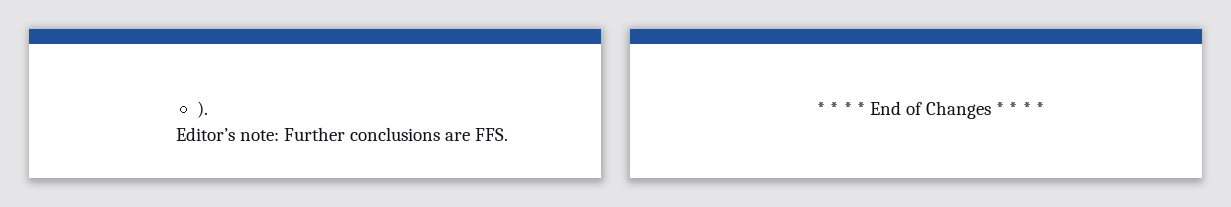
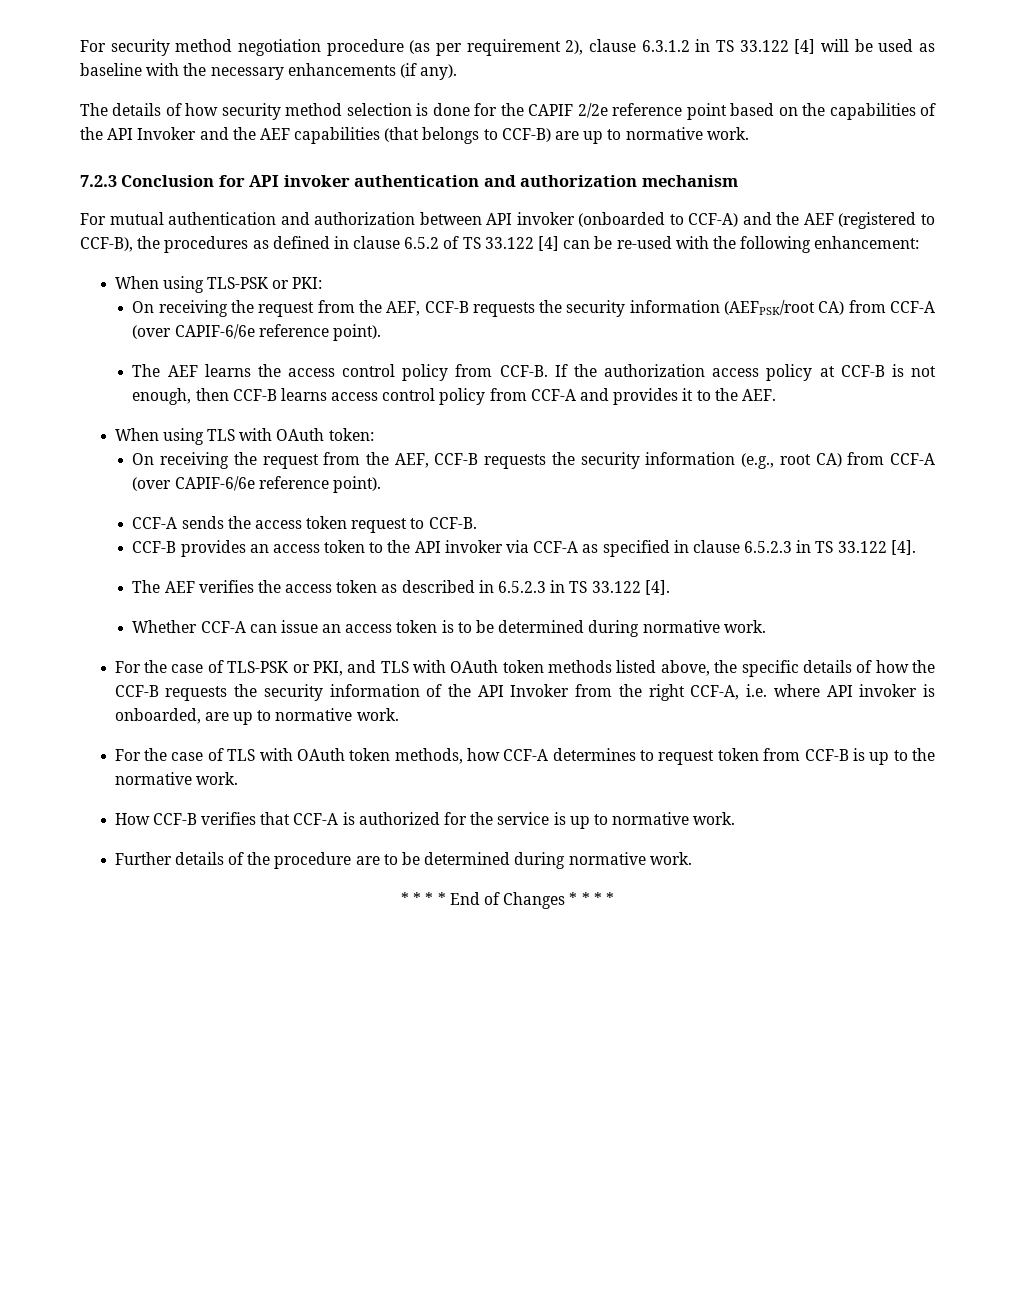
- ).
- Editor’s note: Further conclusions are FFS.
+ For security method negotiation procedure (as per requirement 2), clause 6.3.1.2 in TS 33.122 [4] will be used as baseline with the necessary enhancements (if any).
+ The details of how security method selection is done for the CAPIF 2/2e reference point based on the capabilities of the API Invoker and the AEF capabilities (that belongs to CCF-B) are up to normative work.
+ 7.2.3 Conclusion for API invoker authentication and authorization mechanism
+ For mutual authentication and authorization between API invoker (onboarded to CCF-A) and the AEF (registered to CCF-B), the procedures as defined in clause 6.5.2 of TS 33.122 [4] can be re-used with the following enhancement:
+ When using TLS-PSK or PKI:
+ On receiving the request from the AEF, CCF-B requests the security information (AEFPSK/root CA) from CCF-A (over CAPIF-6/6e reference point).
+ The AEF learns the access control policy from CCF-B. If the authorization access policy at CCF-B is not enough, then CCF-B learns access control policy from CCF-A and provides it to the AEF.
+ When using TLS with OAuth token:
+ On receiving the request from the AEF, CCF-B requests the security information (e.g., root CA) from CCF-A (over CAPIF-6/6e reference point).
+ CCF-A sends the access token request to CCF-B.
+ CCF-B provides an access token to the API invoker via CCF-A as specified in clause 6.5.2.3 in TS 33.122 [4].
+ The AEF verifies the access token as described in 6.5.2.3 in TS 33.122 [4].
+ Whether CCF-A can issue an access token is to be determined during normative work.
+ For the case of TLS-PSK or PKI, and TLS with OAuth token methods listed above, the specific details of how the CCF-B requests the security information of the API Invoker from the right CCF-A, i.e. where API invoker is onboarded, are up to normative work.
+ For the case of TLS with OAuth token methods, how CCF-A determines to request token from CCF-B is up to the normative work.
+ How CCF-B verifies that CCF-A is authorized for the service is up to normative work.
+ Further details of the procedure are to be determined during normative work.

